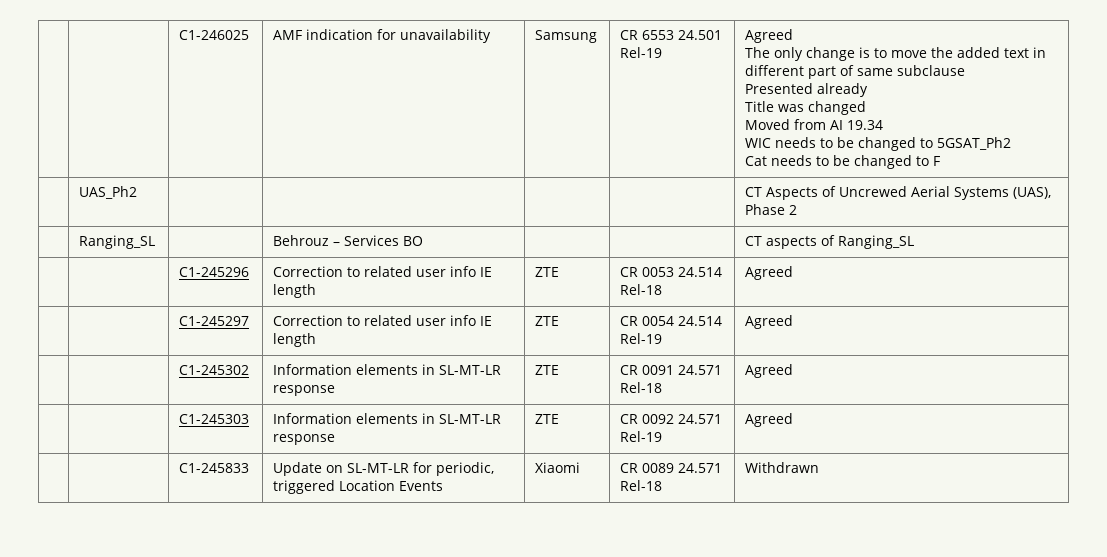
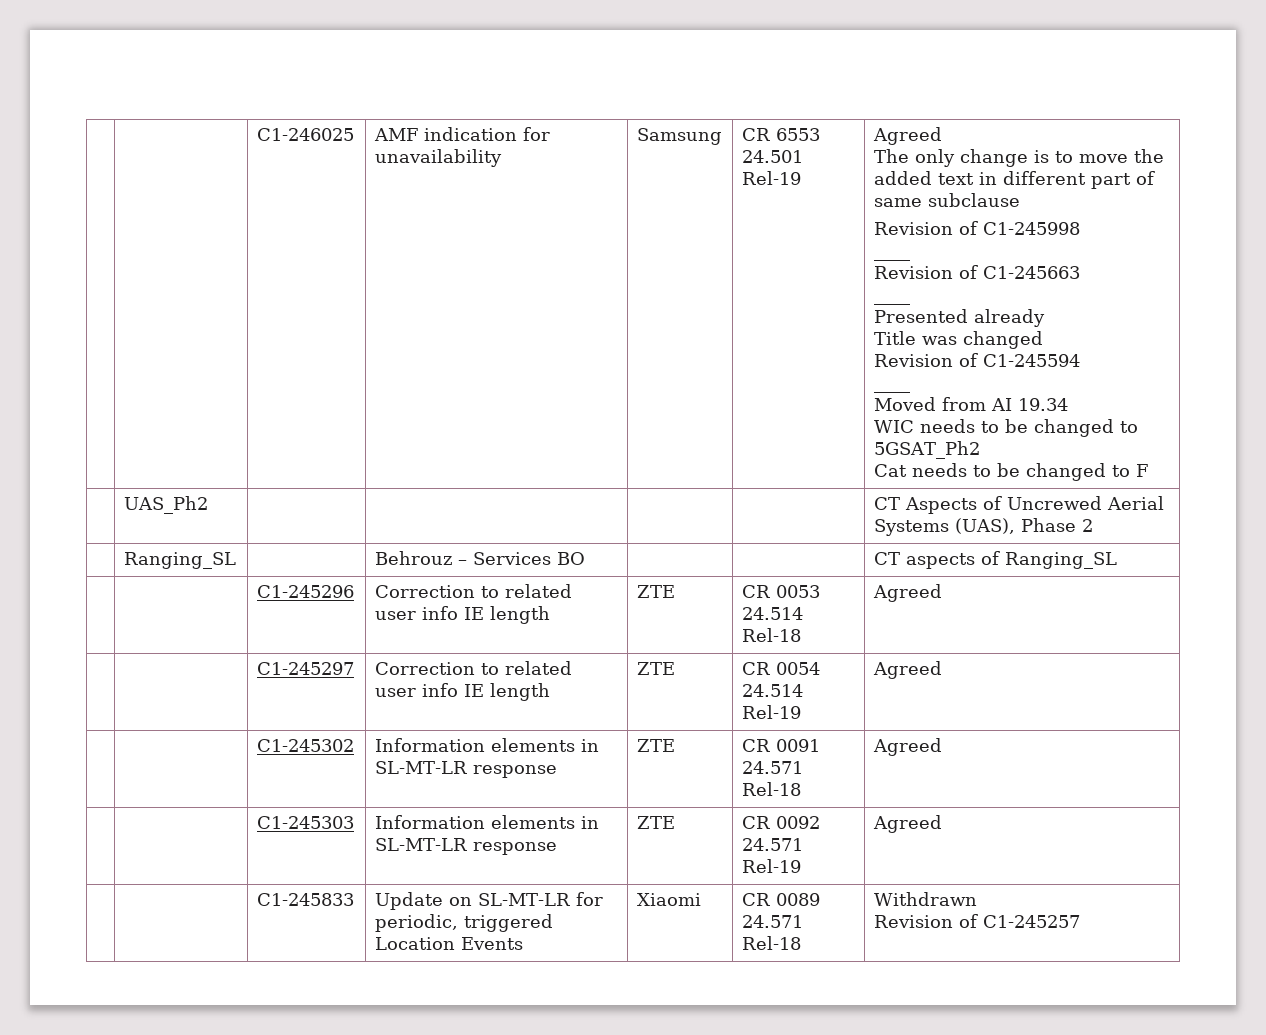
+ Revision of C1-245998
+ ____
+ Revision of C1-245663
+ ____
+ Revision of C1-245594
+ ____
  | | C1-245833 | Update on SL-MT-LR for periodic, triggered Location Events | Xiaomi | CR 0089 24.571 Rel-18 | Withdrawn
+ Revision of C1-245257

